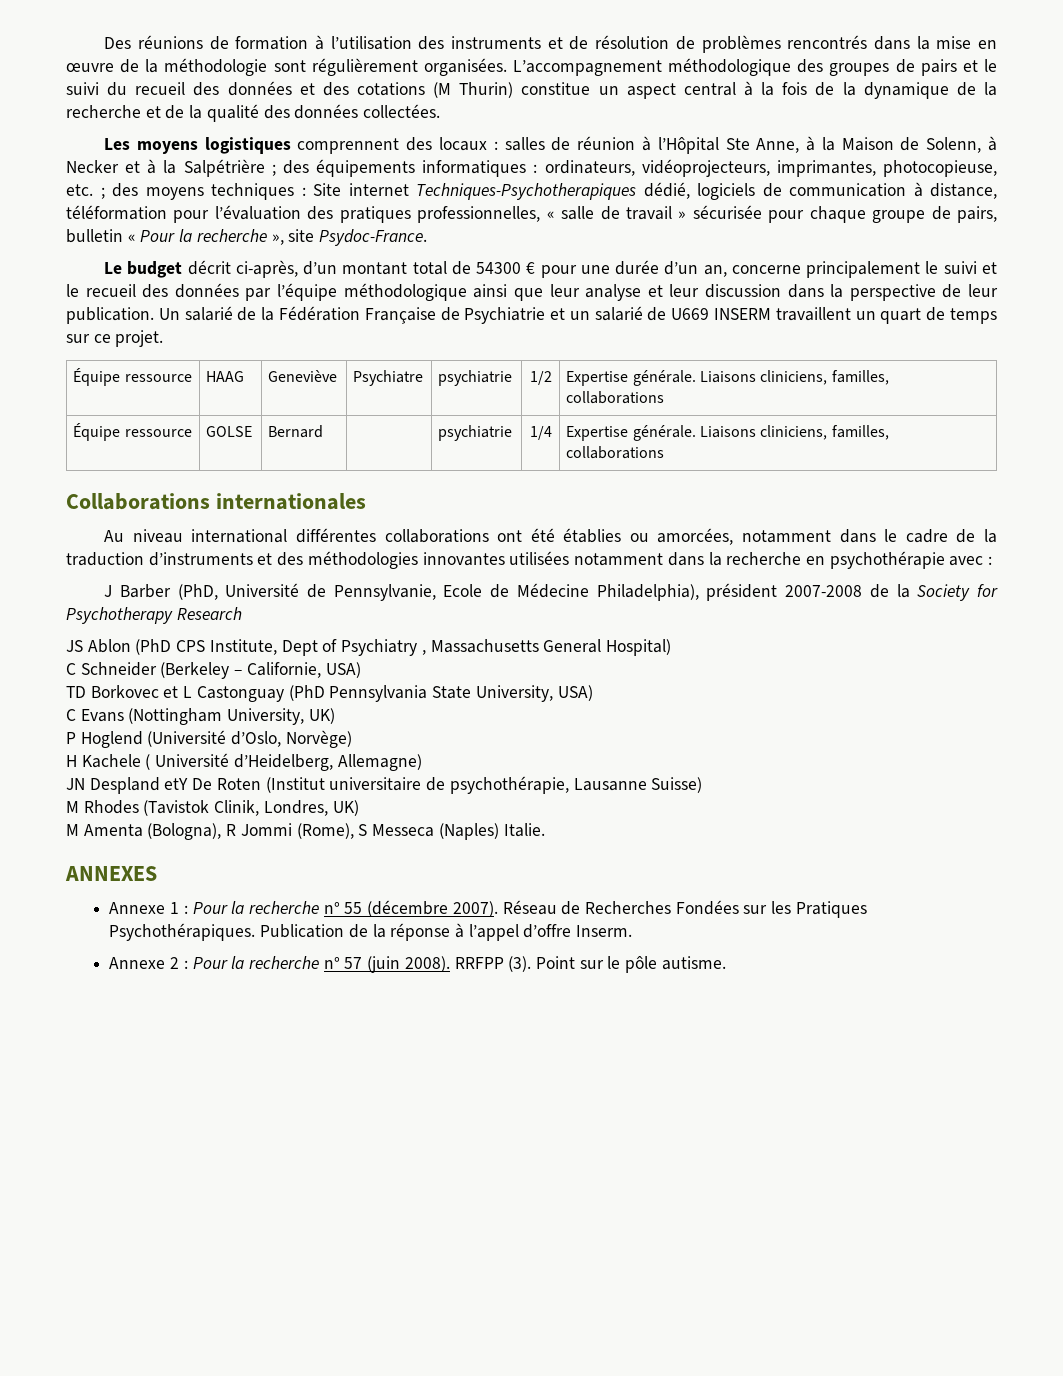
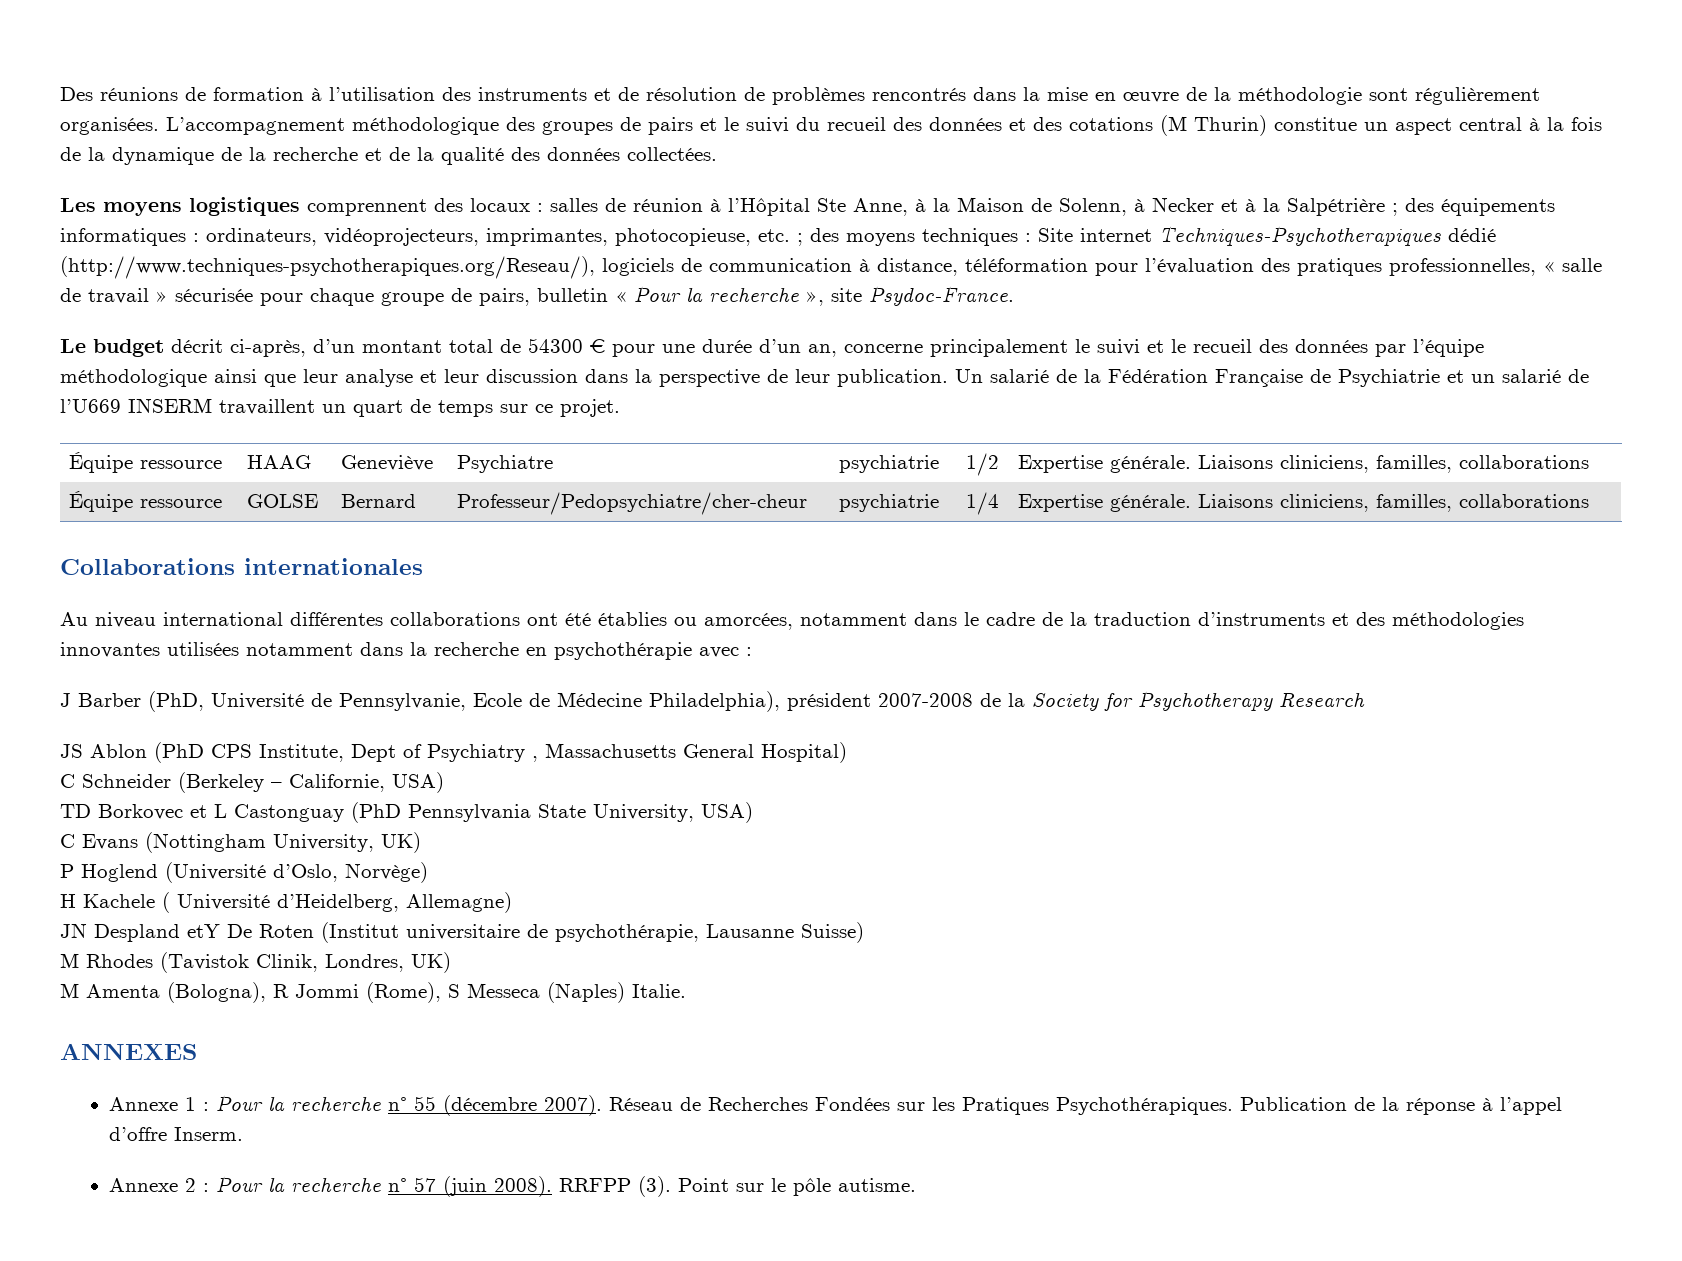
- Site internet Techniques-Psychotherapiques dédié, logiciels de communication à distance, téléformation pour l’évaluation des pratiques professionnelles, « salle de travail » sécurisée pour chaque groupe de pairs, bulletin « Pour la recherche », site Psydoc-France.
+ Site internet Techniques-Psychotherapiques dédié (http://www.techniques-psychotherapiques.org/Reseau/), logiciels de communication à distance, téléformation pour l’évaluation des pratiques professionnelles, « salle de travail » sécurisée pour chaque groupe de pairs, bulletin « Pour la recherche », site Psydoc-France.
- Un salarié de la Fédération Française de Psychiatrie et un salarié de U669 INSERM travaillent un quart de temps sur ce projet.
+ Un salarié de la Fédération Française de Psychiatrie et un salarié de l’U669 INSERM travaillent un quart de temps sur ce projet.
- Équipe ressource | GOLSE | Bernard | | psychiatrie | 1/4 | Expertise générale. Liaisons cliniciens, familles, collaborations
+ Équipe ressource | GOLSE | Bernard | Professeur/Pedopsychiatre/cher-cheur | psychiatrie | 1/4 | Expertise générale. Liaisons cliniciens, familles, collaborations

